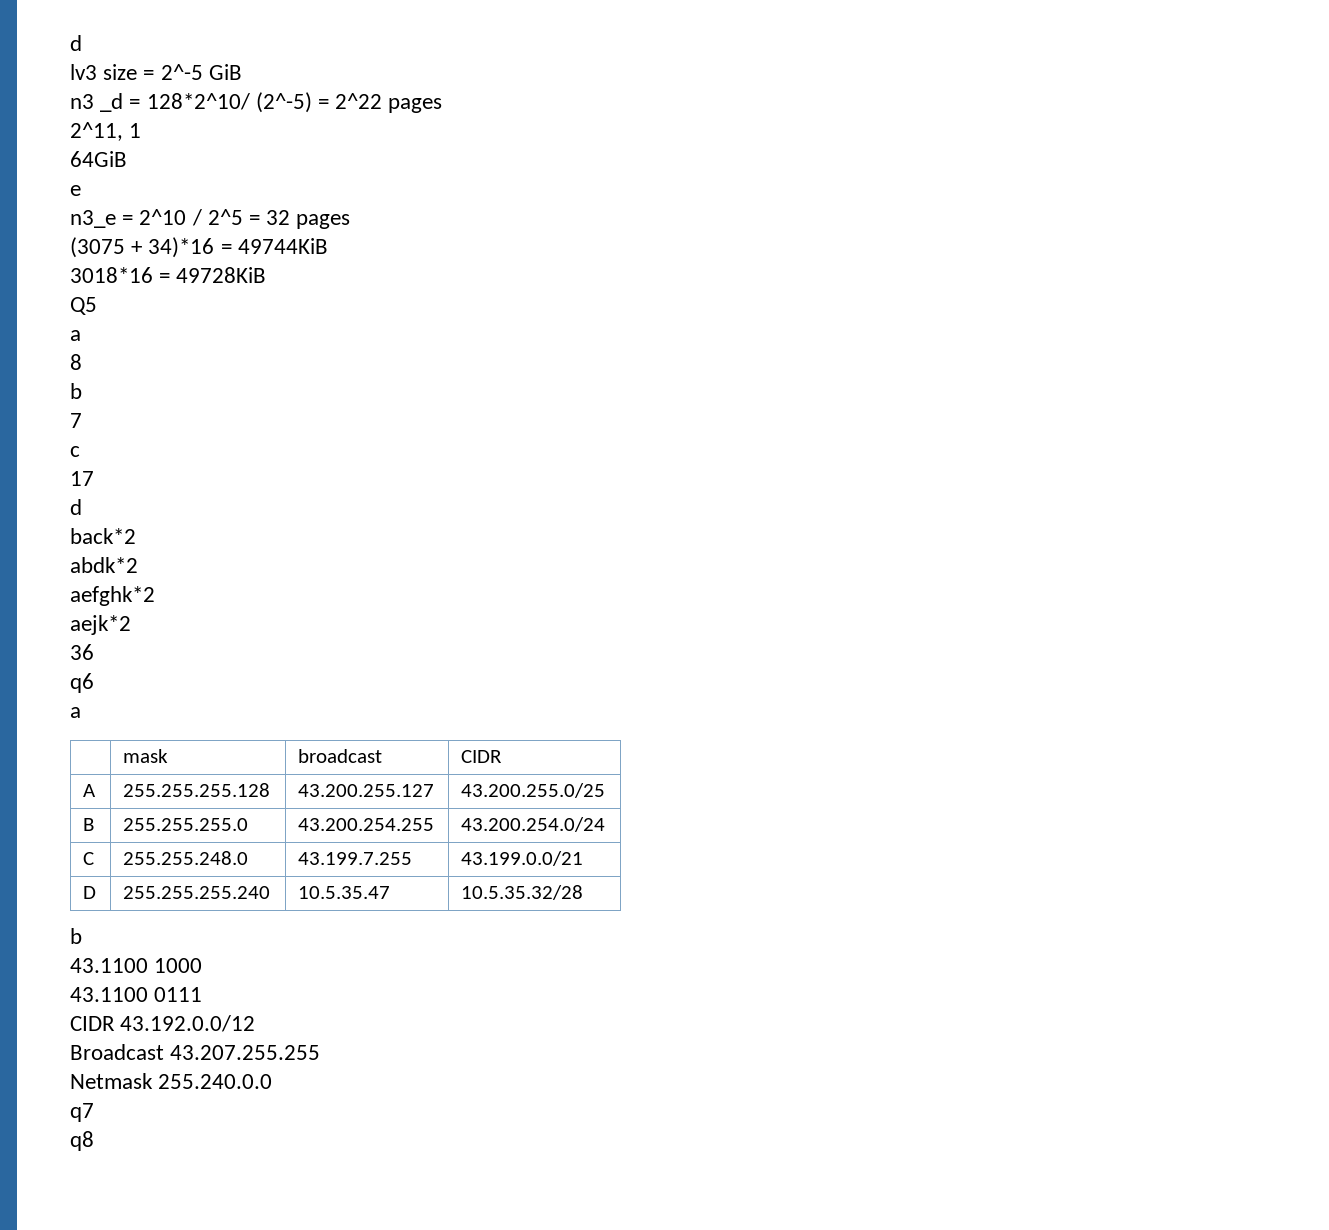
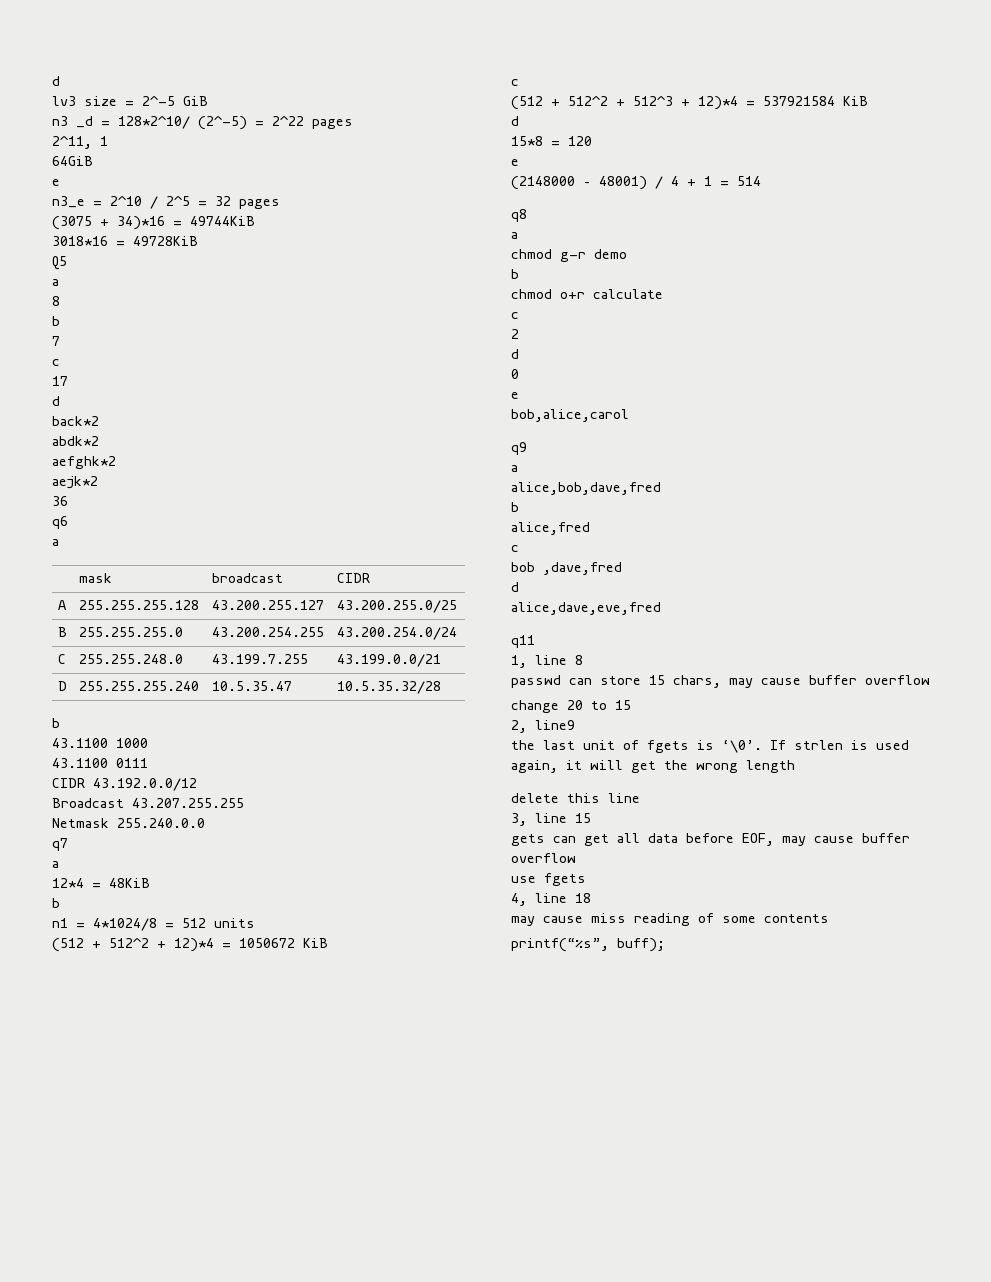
  q7
+ a
+ 12*4 = 48KiB
+ b
+ n1 = 4*1024/8 = 512 units
+ (512 + 512^2 + 12)*4 = 1050672 KiB
+ c
+ (512 + 512^2 + 512^3 + 12)*4 = 537921584 KiB
+ d
+ 15*8 = 120
+ e
+ (2148000 – 48001) / 4 + 1 = 514
  q8
+ a
+ chmod g-r demo
+ b
+ chmod o+r calculate
+ c
+ 2
+ d
+ 0
+ e
+ bob,alice,carol
+ q9
+ a
+ alice,bob,dave,fred
+ b
+ alice,fred
+ c
+ bob ,dave,fred
+ d
+ alice,dave,eve,fred
+ q11
+ 1, line 8
+ passwd can store 15 chars, may cause buffer overflow
+ change 20 to 15
+ 2, line9
+ the last unit of fgets is ‘\0’. If strlen is used again, it will get the wrong length
+ delete this line
+ 3, line 15
+ gets can get all data before EOF, may cause buffer overflow
+ use fgets
+ 4, line 18
+ may cause miss reading of some contents
+ printf(“%s”, buff);

